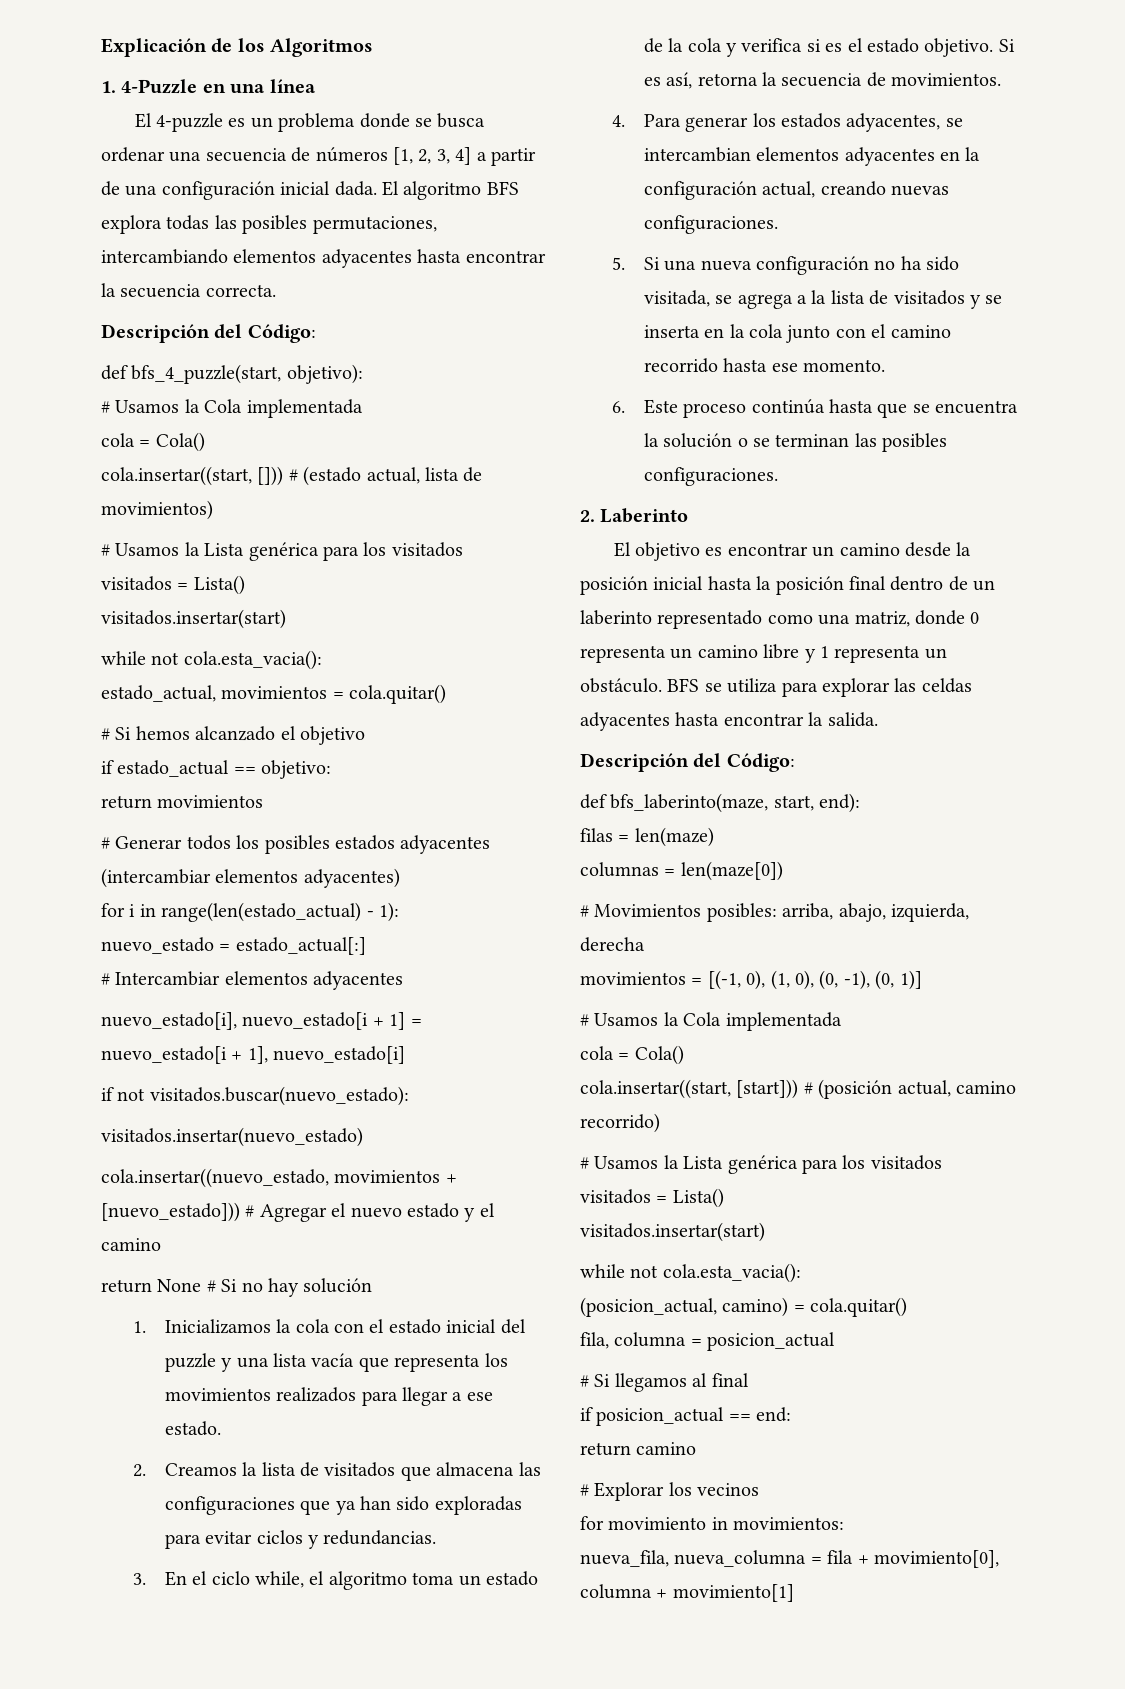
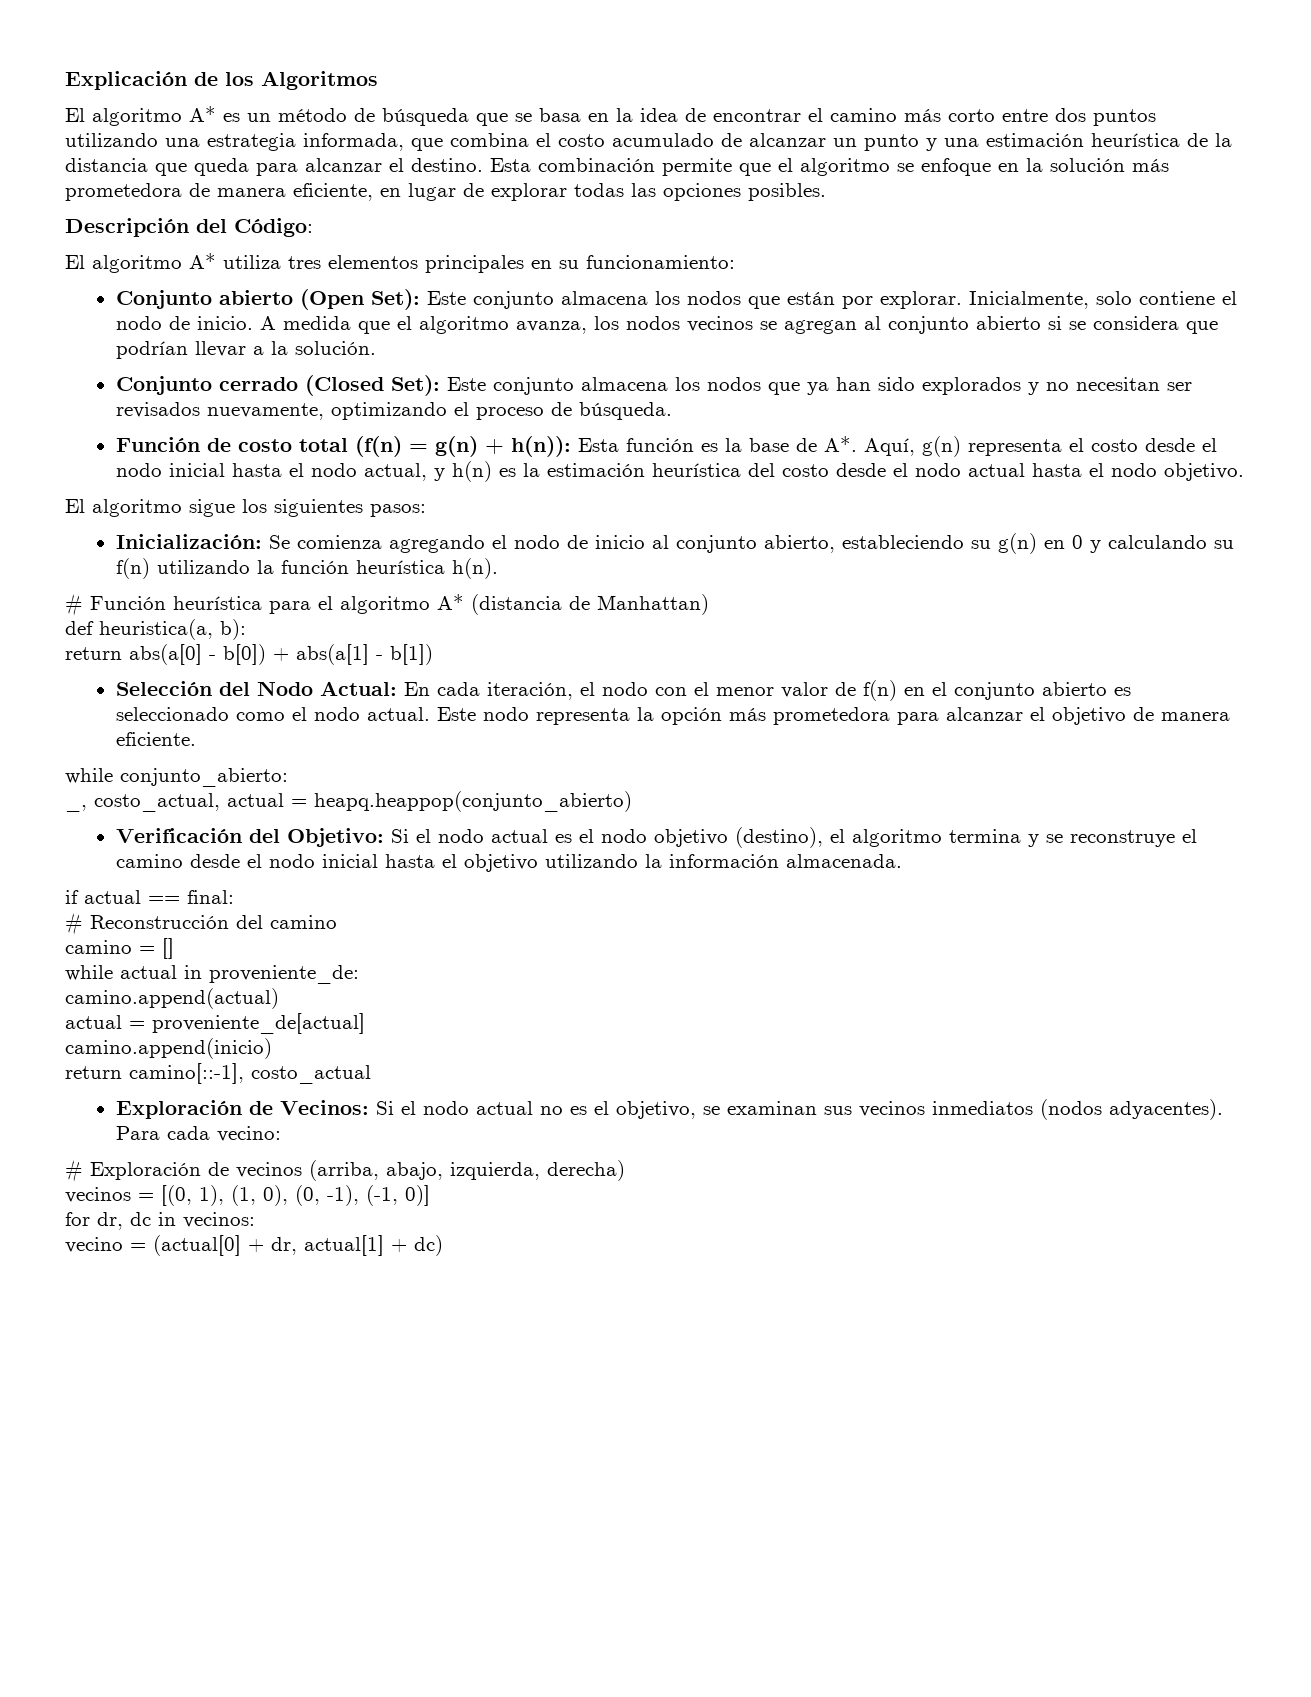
- 1. 4-Puzzle en una línea
- El 4-puzzle es un problema donde se busca ordenar una secuencia de números [1, 2, 3, 4] a partir de una configuración inicial dada. El algoritmo BFS explora todas las posibles permutaciones, intercambiando elementos adyacentes hasta encontrar la secuencia correcta.
+ El algoritmo A* es un método de búsqueda que se basa en la idea de encontrar el camino más corto entre dos puntos utilizando una estrategia informada, que combina el costo acumulado de alcanzar un punto y una estimación heurística de la distancia que queda para alcanzar el destino. Esta combinación permite que el algoritmo se enfoque en la solución más prometedora de manera eficiente, en lugar de explorar todas las opciones posibles.
  Descripción del Código:
- def bfs_4_puzzle(start, objetivo):
- # Usamos la Cola implementada
- cola = Cola()
- cola.insertar((start, [])) # (estado actual, lista de movimientos)
- # Usamos la Lista genérica para los visitados
- visitados = Lista()
- visitados.insertar(start)
- while not cola.esta_vacia():
- estado_actual, movimientos = cola.quitar()
- # Si hemos alcanzado el objetivo
- if estado_actual == objetivo:
- return movimientos
- # Generar todos los posibles estados adyacentes (intercambiar elementos adyacentes)
- for i in range(len(estado_actual) - 1):
- nuevo_estado = estado_actual[:]
- # Intercambiar elementos adyacentes
- nuevo_estado[i], nuevo_estado[i + 1] = nuevo_estado[i + 1], nuevo_estado[i]
- if not visitados.buscar(nuevo_estado):
- visitados.insertar(nuevo_estado)
- cola.insertar((nuevo_estado, movimientos + [nuevo_estado])) # Agregar el nuevo estado y el camino
- return None # Si no hay solución
- 1. Inicializamos la cola con el estado inicial del puzzle y una lista vacía que representa los movimientos realizados para llegar a ese estado.
- 2. Creamos la lista de visitados que almacena las configuraciones que ya han sido exploradas para evitar ciclos y redundancias.
- 3. En el ciclo while, el algoritmo toma un estado de la cola y verifica si es el estado objetivo. Si es así, retorna la secuencia de movimientos.
- 4. Para generar los estados adyacentes, se intercambian elementos adyacentes en la configuración actual, creando nuevas configuraciones.
- 5. Si una nueva configuración no ha sido visitada, se agrega a la lista de visitados y se inserta en la cola junto con el camino recorrido hasta ese momento.
- 6. Este proceso continúa hasta que se encuentra la solución o se terminan las posibles configuraciones.
- 2. Laberinto
- El objetivo es encontrar un camino desde la posición inicial hasta la posición final dentro de un laberinto representado como una matriz, donde 0 representa un camino libre y 1 representa un obstáculo. BFS se utiliza para explorar las celdas adyacentes hasta encontrar la salida.
- Descripción del Código:
- def bfs_laberinto(maze, start, end):
- filas = len(maze)
- columnas = len(maze[0])
- # Movimientos posibles: arriba, abajo, izquierda, derecha
- movimientos = [(-1, 0), (1, 0), (0, -1), (0, 1)]
- # Usamos la Cola implementada
- cola = Cola()
- cola.insertar((start, [start])) # (posición actual, camino recorrido)
- # Usamos la Lista genérica para los visitados
- visitados = Lista()
- visitados.insertar(start)
- while not cola.esta_vacia():
- (posicion_actual, camino) = cola.quitar()
- fila, columna = posicion_actual
- # Si llegamos al final
- if posicion_actual == end:
- return camino
- # Explorar los vecinos
- for movimiento in movimientos:
- nueva_fila, nueva_columna = fila + movimiento[0], columna + movimiento[1]
+ El algoritmo A* utiliza tres elementos principales en su funcionamiento:
+ Conjunto abierto (Open Set): Este conjunto almacena los nodos que están por explorar. Inicialmente, solo contiene el nodo de inicio. A medida que el algoritmo avanza, los nodos vecinos se agregan al conjunto abierto si se considera que podrían llevar a la solución.
+ Conjunto cerrado (Closed Set): Este conjunto almacena los nodos que ya han sido explorados y no necesitan ser revisados nuevamente, optimizando el proceso de búsqueda.
+ Función de costo total (f(n) = g(n) + h(n)): Esta función es la base de A*. Aquí, g(n) representa el costo desde el nodo inicial hasta el nodo actual, y h(n) es la estimación heurística del costo desde el nodo actual hasta el nodo objetivo.
+ El algoritmo sigue los siguientes pasos:
+ Inicialización: Se comienza agregando el nodo de inicio al conjunto abierto, estableciendo su g(n) en 0 y calculando su f(n) utilizando la función heurística h(n).
+ # Función heurística para el algoritmo A* (distancia de Manhattan)
+ def heuristica(a, b):
+ return abs(a[0] - b[0]) + abs(a[1] - b[1])
+ Selección del Nodo Actual: En cada iteración, el nodo con el menor valor de f(n) en el conjunto abierto es seleccionado como el nodo actual. Este nodo representa la opción más prometedora para alcanzar el objetivo de manera eficiente.
+ while conjunto_abierto:
+ _, costo_actual, actual = heapq.heappop(conjunto_abierto)
+ Verificación del Objetivo: Si el nodo actual es el nodo objetivo (destino), el algoritmo termina y se reconstruye el camino desde el nodo inicial hasta el objetivo utilizando la información almacenada.
+ if actual == final:
+ # Reconstrucción del camino
+ camino = []
+ while actual in proveniente_de:
+ camino.append(actual)
+ actual = proveniente_de[actual]
+ camino.append(inicio)
+ return camino[::-1], costo_actual
+ Exploración de Vecinos: Si el nodo actual no es el objetivo, se examinan sus vecinos inmediatos (nodos adyacentes). Para cada vecino:
+ # Exploración de vecinos (arriba, abajo, izquierda, derecha)
+ vecinos = [(0, 1), (1, 0), (0, -1), (-1, 0)]
+ for dr, dc in vecinos:
+ vecino = (actual[0] + dr, actual[1] + dc)

